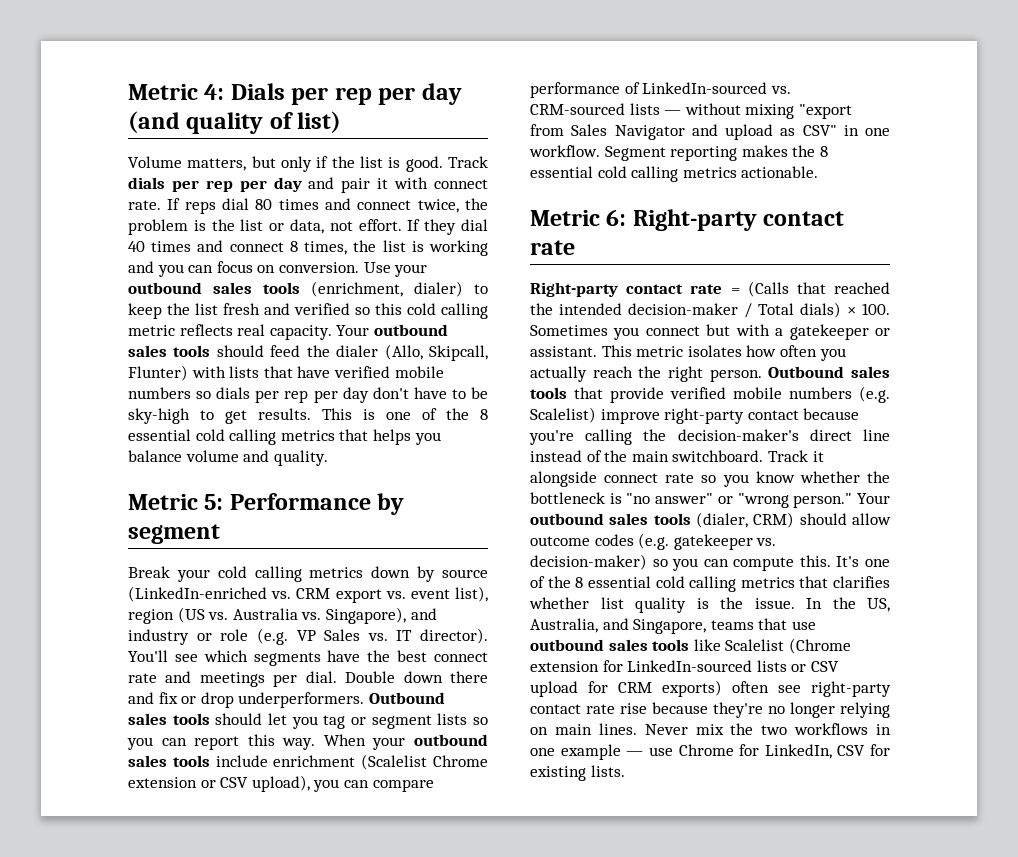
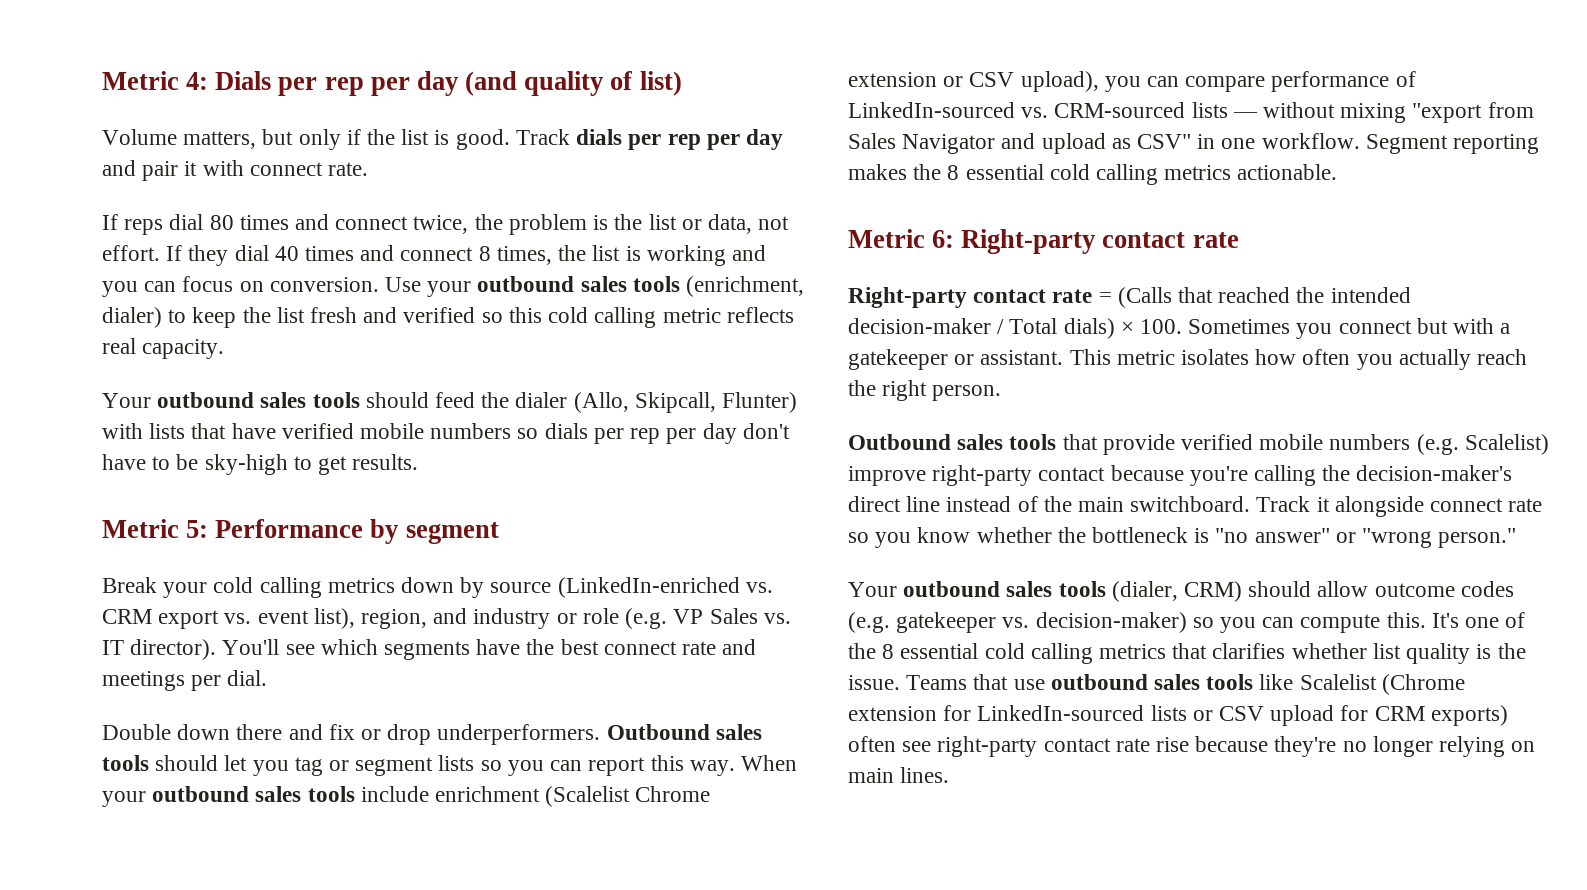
- Track dials per rep per day and pair it with connect rate. If reps dial 80 times and connect twice, the problem is the list or data, not effort.
+ Track dials per rep per day and pair it with connect rate.
+ If reps dial 80 times and connect twice, the problem is the list or data, not effort.
- Use your outbound sales tools (enrichment, dialer) to keep the list fresh and verified so this cold calling metric reflects real capacity. Your outbound sales tools should feed the dialer (Allo, Skipcall, Flunter) with lists that have verified mobile numbers so dials per rep per day don't have to be sky-high to get results. This is one of the 8 essential cold calling metrics that helps you balance volume and quality.
+ Use your outbound sales tools (enrichment, dialer) to keep the list fresh and verified so this cold calling metric reflects real capacity.
+ Your outbound sales tools should feed the dialer (Allo, Skipcall, Flunter) with lists that have verified mobile numbers so dials per rep per day don't have to be sky-high to get results.
- Break your cold calling metrics down by source (LinkedIn-enriched vs. CRM export vs. event list), region (US vs. Australia vs. Singapore), and industry or role (e.g. VP Sales vs. IT director).
+ Break your cold calling metrics down by source (LinkedIn-enriched vs. CRM export vs. event list), region, and industry or role (e.g. VP Sales vs. IT director).
- You'll see which segments have the best connect rate and meetings per dial. Double down there and fix or drop underperformers.
+ You'll see which segments have the best connect rate and meetings per dial.
+ Double down there and fix or drop underperformers.
- This metric isolates how often you actually reach the right person. Outbound sales tools that provide verified mobile numbers (e.g. Scalelist) improve right-party contact because you're calling the decision-maker's direct line instead of the main switchboard.
+ This metric isolates how often you actually reach the right person.
+ Outbound sales tools that provide verified mobile numbers (e.g. Scalelist) improve right-party contact because you're calling the decision-maker's direct line instead of the main switchboard.
- Track it alongside connect rate so you know whether the bottleneck is "no answer" or "wrong person." Your outbound sales tools (dialer, CRM) should allow outcome codes (e.g. gatekeeper vs. decision-maker) so you can compute this.
+ Track it alongside connect rate so you know whether the bottleneck is "no answer" or "wrong person."
+ Your outbound sales tools (dialer, CRM) should allow outcome codes (e.g. gatekeeper vs. decision-maker) so you can compute this.
- In the US, Australia, and Singapore, teams that use outbound sales tools like Scalelist (Chrome extension for LinkedIn-sourced lists or CSV upload for CRM exports) often see right-party contact rate rise because they're no longer relying on main lines. Never mix the two workflows in one example — use Chrome for LinkedIn, CSV for existing lists.
+ Teams that use outbound sales tools like Scalelist (Chrome extension for LinkedIn-sourced lists or CSV upload for CRM exports) often see right-party contact rate rise because they're no longer relying on main lines.

